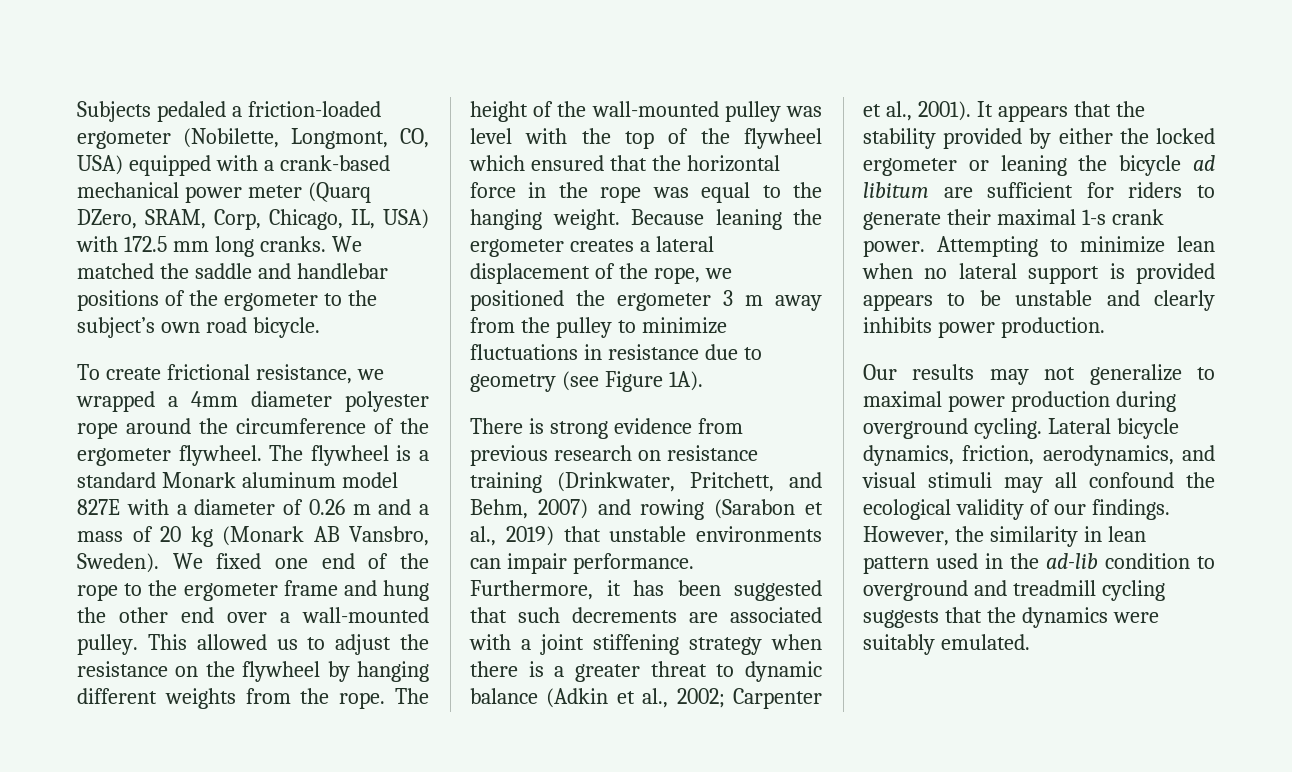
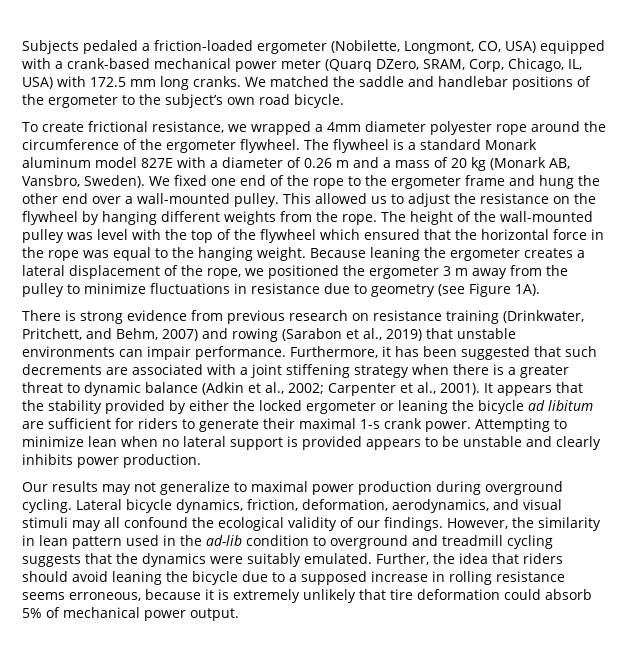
- The flywheel is a standard Monark aluminum model 827E with a diameter of 0.26 m and a mass of 20 kg (Monark AB Vansbro, Sweden).
+ The flywheel is a standard Monark aluminum model 827E with a diameter of 0.26 m and a mass of 20 kg (Monark AB, Vansbro, Sweden).
- Lateral bicycle dynamics, friction, aerodynamics, and visual stimuli may all confound the ecological validity of our findings.
+ Lateral bicycle dynamics, friction, deformation, aerodynamics, and visual stimuli may all confound the ecological validity of our findings.
+ Further, the idea that riders should avoid leaning the bicycle due to a supposed increase in rolling resistance seems erroneous, because it is extremely unlikely that tire deformation could absorb 5% of mechanical power output.

